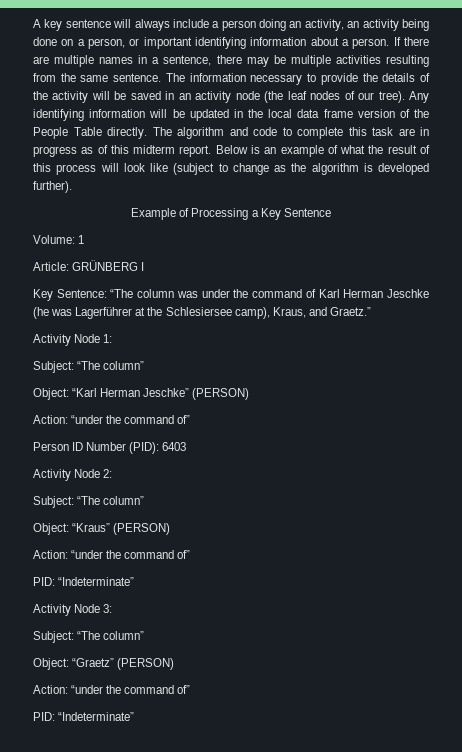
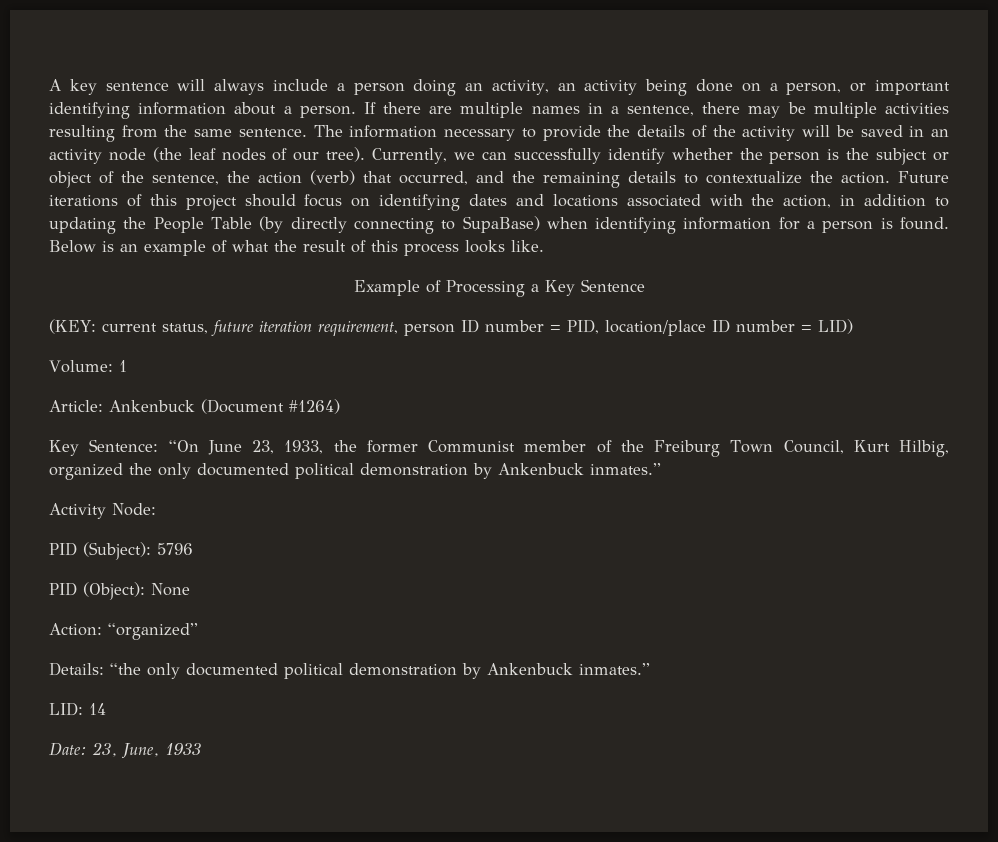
- Any identifying information will be updated in the local data frame version of the People Table directly. The algorithm and code to complete this task are in progress as of this midterm report.
+ Currently, we can successfully identify whether the person is the subject or object of the sentence, the action (verb) that occurred, and the remaining details to contextualize the action. Future iterations of this project should focus on identifying dates and locations associated with the action, in addition to updating the People Table (by directly connecting to SupaBase) when identifying information for a person is found.
- Below is an example of what the result of this process will look like (subject to change as the algorithm is developed further).
+ Below is an example of what the result of this process looks like.
+ (KEY: current status, future iteration requirement, person ID number = PID, location/place ID number = LID)
- Article: GRÜNBERG I
+ Article: Ankenbuck (Document #1264)
- Key Sentence: “The column was under the command of Karl Herman Jeschke (he was Lagerführer at the Schlesiersee camp), Kraus, and Graetz.”
- Activity Node 1:
- Subject: “The column”
- Object: “Karl Herman Jeschke” (PERSON)
- Action: “under the command of”
- Person ID Number (PID): 6403
- Activity Node 2:
- Subject: “The column”
- Object: “Kraus” (PERSON)
- Action: “under the command of”
- PID: “Indeterminate”
- Activity Node 3:
- Subject: “The column”
- Object: “Graetz” (PERSON)
- Action: “under the command of”
- PID: “Indeterminate”
+ Key Sentence: “On June 23, 1933, the former Communist member of the Freiburg Town Council, Kurt Hilbig, organized the only documented political demonstration by Ankenbuck inmates.”
+ Activity Node:
+ PID (Subject): 5796
+ PID (Object): None
+ Action: “organized”
+ Details: “the only documented political demonstration by Ankenbuck inmates.”
+ LID: 14
+ Date: 23, June, 1933

